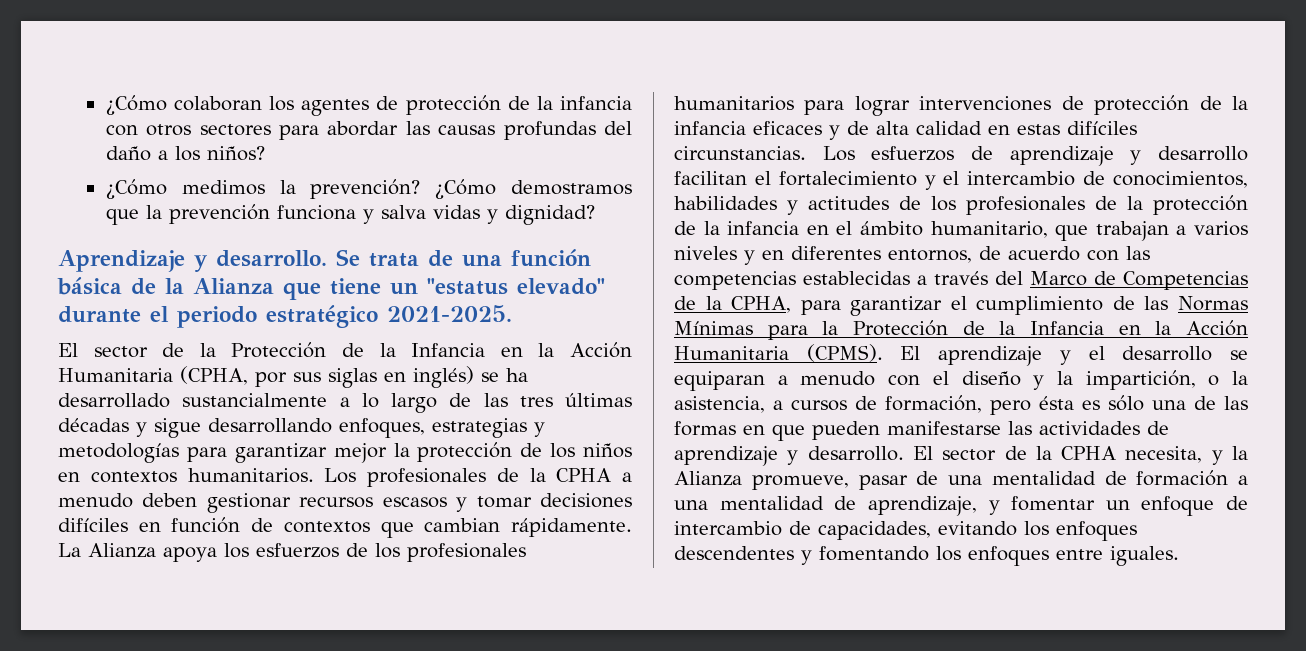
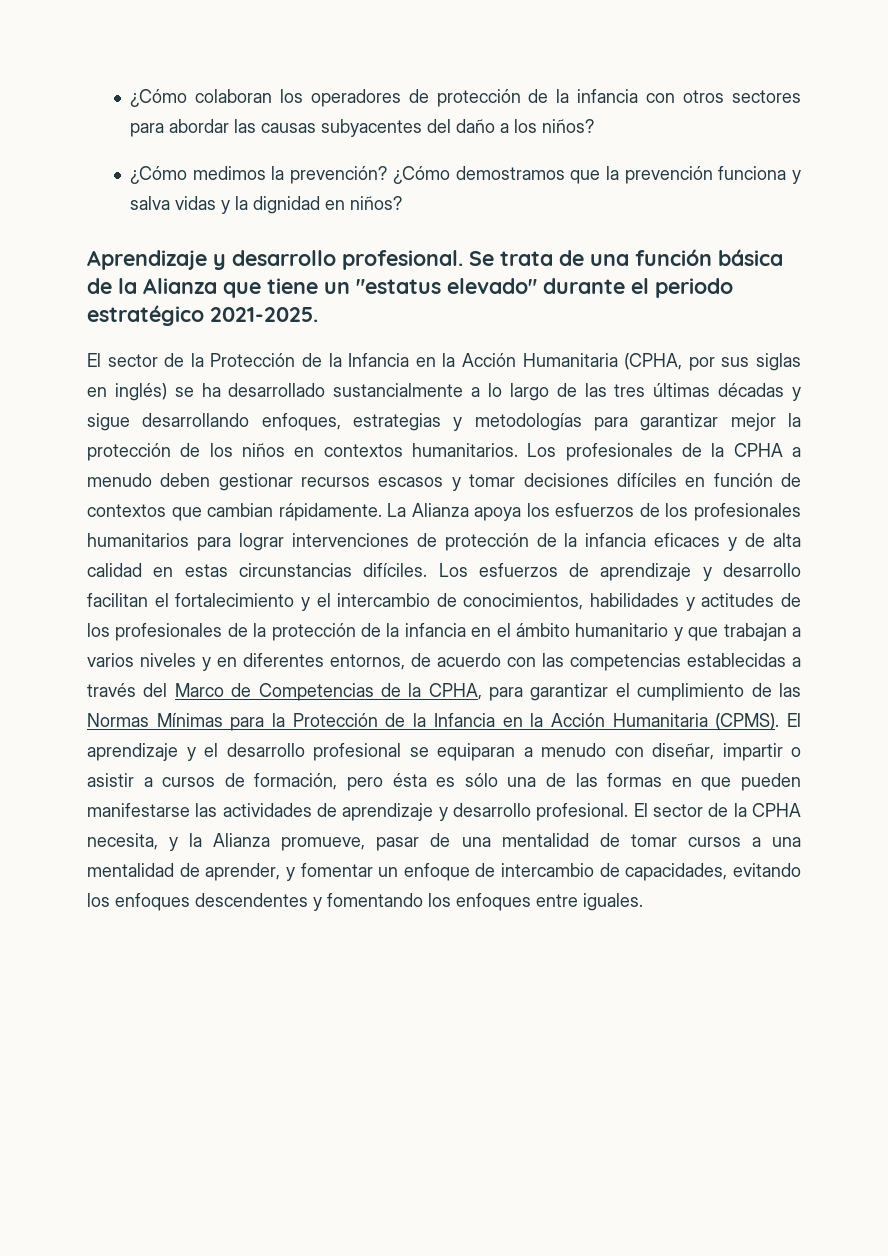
- ¿Cómo colaboran los agentes de protección de la infancia con otros sectores para abordar las causas profundas del daño a los niños?
+ ¿Cómo colaboran los operadores de protección de la infancia con otros sectores para abordar las causas subyacentes del daño a los niños?
- ¿Cómo demostramos que la prevención funciona y salva vidas y dignidad?
+ ¿Cómo demostramos que la prevención funciona y salva vidas y la dignidad en niños?
- Aprendizaje y desarrollo.
+ Aprendizaje y desarrollo profesional.
- La Alianza apoya los esfuerzos de los profesionales humanitarios para lograr intervenciones de protección de la infancia eficaces y de alta calidad en estas difíciles circunstancias.
+ La Alianza apoya los esfuerzos de los profesionales humanitarios para lograr intervenciones de protección de la infancia eficaces y de alta calidad en estas circunstancias difíciles.
- Los esfuerzos de aprendizaje y desarrollo facilitan el fortalecimiento y el intercambio de conocimientos, habilidades y actitudes de los profesionales de la protección de la infancia en el ámbito humanitario, que trabajan a varios niveles y en diferentes entornos, de acuerdo con las competencias establecidas a través del Marco de Competencias de la CPHA, para garantizar el cumplimiento de las Normas Mínimas para la Protección de la Infancia en la Acción Humanitaria (CPMS).
+ Los esfuerzos de aprendizaje y desarrollo facilitan el fortalecimiento y el intercambio de conocimientos, habilidades y actitudes de los profesionales de la protección de la infancia en el ámbito humanitario y que trabajan a varios niveles y en diferentes entornos, de acuerdo con las competencias establecidas a través del Marco de Competencias de la CPHA, para garantizar el cumplimiento de las Normas Mínimas para la Protección de la Infancia en la Acción Humanitaria (CPMS).
- El aprendizaje y el desarrollo se equiparan a menudo con el diseño y la impartición, o la asistencia, a cursos de formación, pero ésta es sólo una de las formas en que pueden manifestarse las actividades de aprendizaje y desarrollo.
+ El aprendizaje y el desarrollo profesional se equiparan a menudo con diseñar, impartir o asistir a cursos de formación, pero ésta es sólo una de las formas en que pueden manifestarse las actividades de aprendizaje y desarrollo profesional.
- El sector de la CPHA necesita, y la Alianza promueve, pasar de una mentalidad de formación a una mentalidad de aprendizaje, y fomentar un enfoque de intercambio de capacidades, evitando los enfoques descendentes y fomentando los enfoques entre iguales.
+ El sector de la CPHA necesita, y la Alianza promueve, pasar de una mentalidad de tomar cursos a una mentalidad de aprender, y fomentar un enfoque de intercambio de capacidades, evitando los enfoques descendentes y fomentando los enfoques entre iguales.

